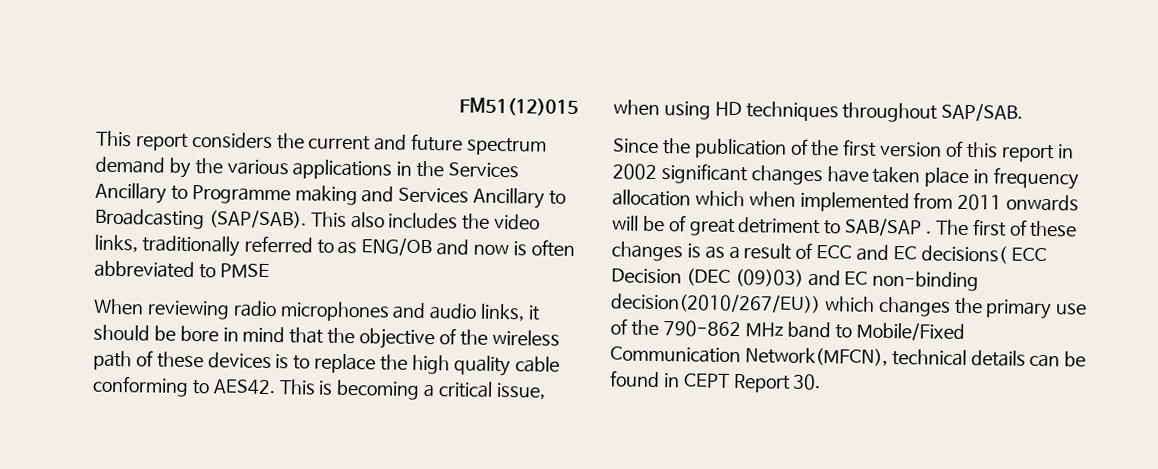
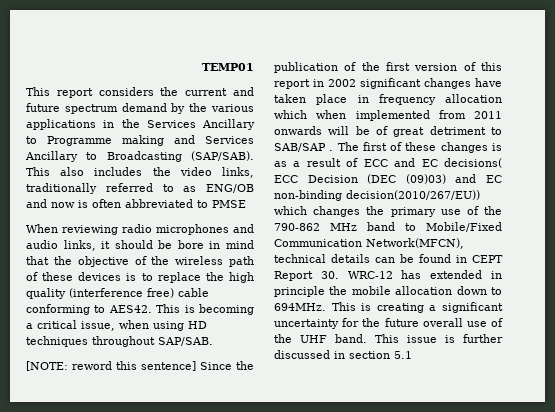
- FM51(12)015
+ TEMP01
- When reviewing radio microphones and audio links, it should be bore in mind that the objective of the wireless path of these devices is to replace the high quality cable conforming to AES42.
+ When reviewing radio microphones and audio links, it should be bore in mind that the objective of the wireless path of these devices is to replace the high quality (interference free) cable conforming to AES42.
- Since the publication of the first version of this report in 2002 significant changes have taken place in frequency allocation which when implemented from 2011 onwards will be of great detriment to SAB/SAP .
+ [NOTE: reword this sentence] Since the publication of the first version of this report in 2002 significant changes have taken place in frequency allocation which when implemented from 2011 onwards will be of great detriment to SAB/SAP .
- The first of these changes is as a result of ECC and EC decisions( ECC Decision (DEC (09)03) and EC non-binding decision(2010/267/EU)) which changes the primary use of the 790-862 MHz band to Mobile/Fixed Communication Network(MFCN), technical details can be found in CEPT Report 30.
+ The first of these changes is as a result of ECC and EC decisions( ECC Decision (DEC (09)03) and EC non-binding decision(2010/267/EU)) which changes the primary use of the 790-862 MHz band to Mobile/Fixed Communication Network(MFCN), technical details can be found in CEPT Report 30. WRC-12 has extended in principle the mobile allocation down to 694MHz. This is creating a significant uncertainty for the future overall use of the UHF band. This issue is further discussed in section 5.1

